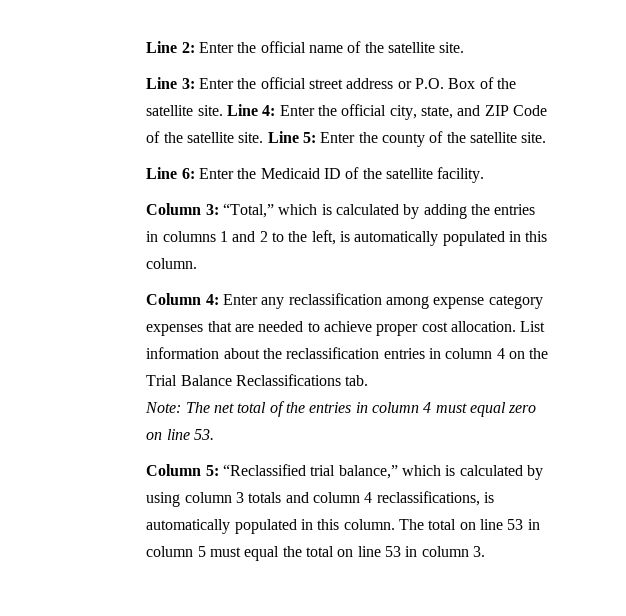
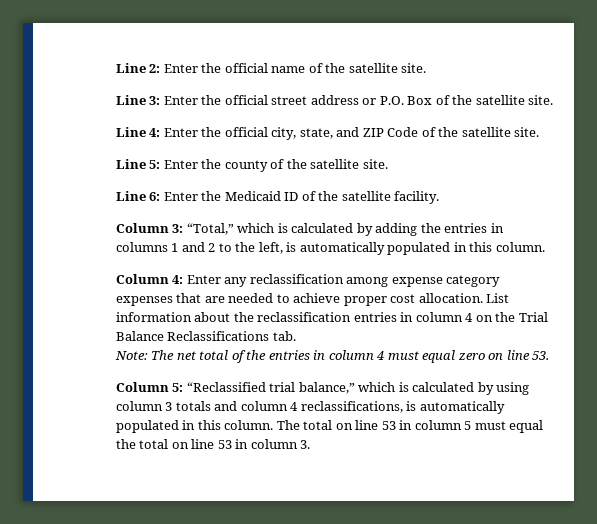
- Line 3: Enter the official street address or P.O. Box of the satellite site. Line 4: Enter the official city, state, and ZIP Code of the satellite site. Line 5: Enter the county of the satellite site.
+ Line 3: Enter the official street address or P.O. Box of the satellite site.
+ Line 4: Enter the official city, state, and ZIP Code of the satellite site.
+ Line 5: Enter the county of the satellite site.

